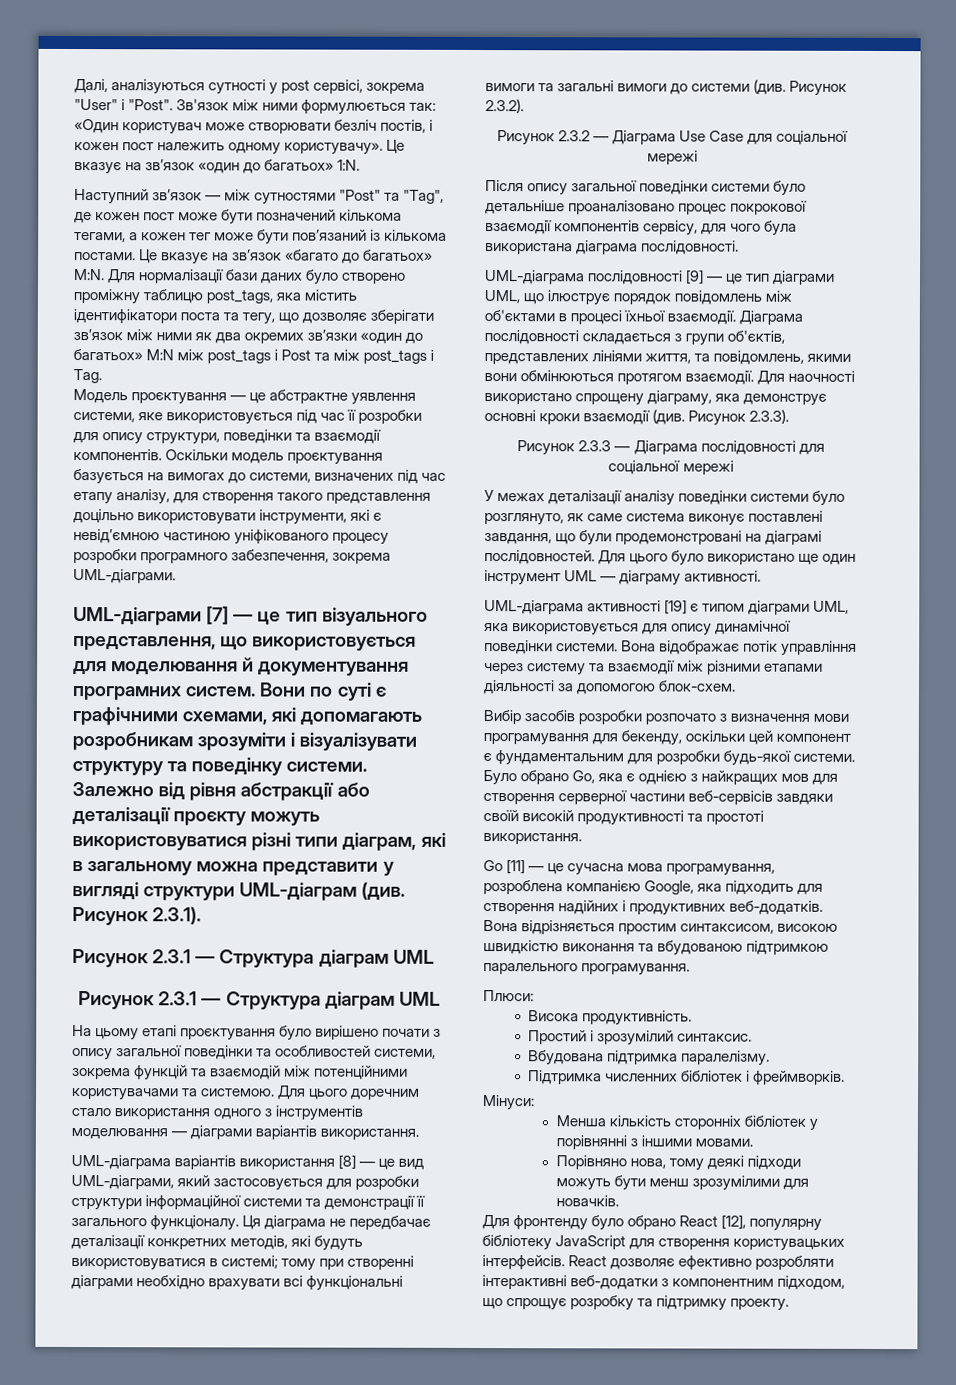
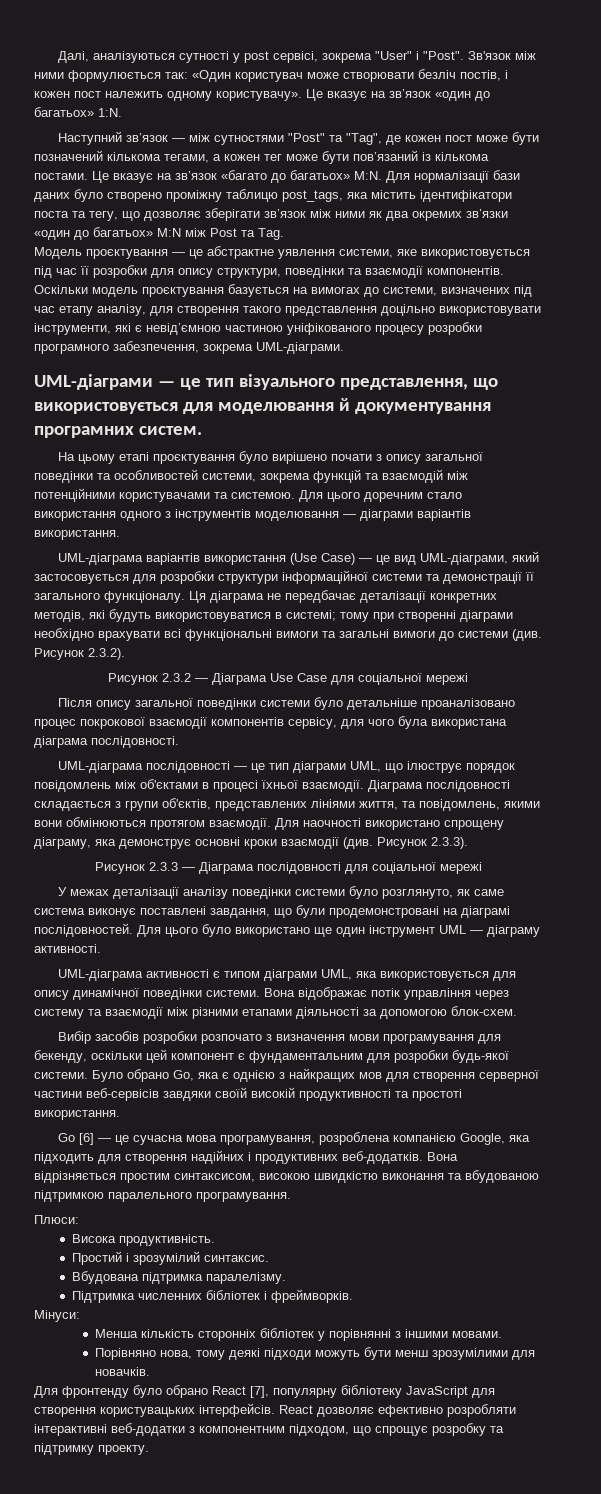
- Це вказує на зв’язок «багато до багатьох» M:N. Для нормалізації бази даних було створено проміжну таблицю post_tags, яка містить ідентифікатори поста та тегу, що дозволяє зберігати зв’язок між ними як два окремих зв’язки «один до багатьох» M:N між post_tags і Post та між post_tags і Tag.
+ Це вказує на зв’язок «багато до багатьох» M:N. Для нормалізації бази даних було створено проміжну таблицю post_tags, яка містить ідентифікатори поста та тегу, що дозволяє зберігати зв’язок між ними як два окремих зв’язки «один до багатьох» M:N між Post та Tag.
- UML-діаграми [7] — це тип візуального представлення, що використовується для моделювання й документування програмних систем. Вони по суті є графічними схемами, які допомагають розробникам зрозуміти і візуалізувати структуру та поведінку системи. Залежно від рівня абстракції або деталізації проєкту можуть використовуватися різні типи діаграм, які в загальному можна представити у вигляді структури UML-діаграм (див. Рисунок 2.3.1).
- Рисунок 2.3.1 — Структура діаграм UML
- Рисунок 2.3.1 — Структура діаграм UML
+ UML-діаграми — це тип візуального представлення, що використовується для моделювання й документування програмних систем.
- UML-діаграма варіантів використання [8] — це вид UML-діаграми, який застосовується для розробки структури інформаційної системи та демонстрації її загального функціоналу.
+ UML-діаграма варіантів використання (Use Case) — це вид UML-діаграми, який застосовується для розробки структури інформаційної системи та демонстрації її загального функціоналу.
- UML-діаграма послідовності [9] — це тип діаграми UML, що ілюструє порядок повідомлень між об'єктами в процесі їхньої взаємодії.
+ UML-діаграма послідовності — це тип діаграми UML, що ілюструє порядок повідомлень між об'єктами в процесі їхньої взаємодії.
- UML-діаграма активності [19] є типом діаграми UML, яка використовується для опису динамічної поведінки системи.
+ UML-діаграма активності є типом діаграми UML, яка використовується для опису динамічної поведінки системи.
- Go [11] — це сучасна мова програмування, розроблена компанією Google, яка підходить для створення надійних і продуктивних веб-додатків.
+ Go [6] — це сучасна мова програмування, розроблена компанією Google, яка підходить для створення надійних і продуктивних веб-додатків.
- Для фронтенду було обрано React [12], популярну бібліотеку JavaScript для створення користувацьких інтерфейсів.
+ Для фронтенду було обрано React [7], популярну бібліотеку JavaScript для створення користувацьких інтерфейсів.

